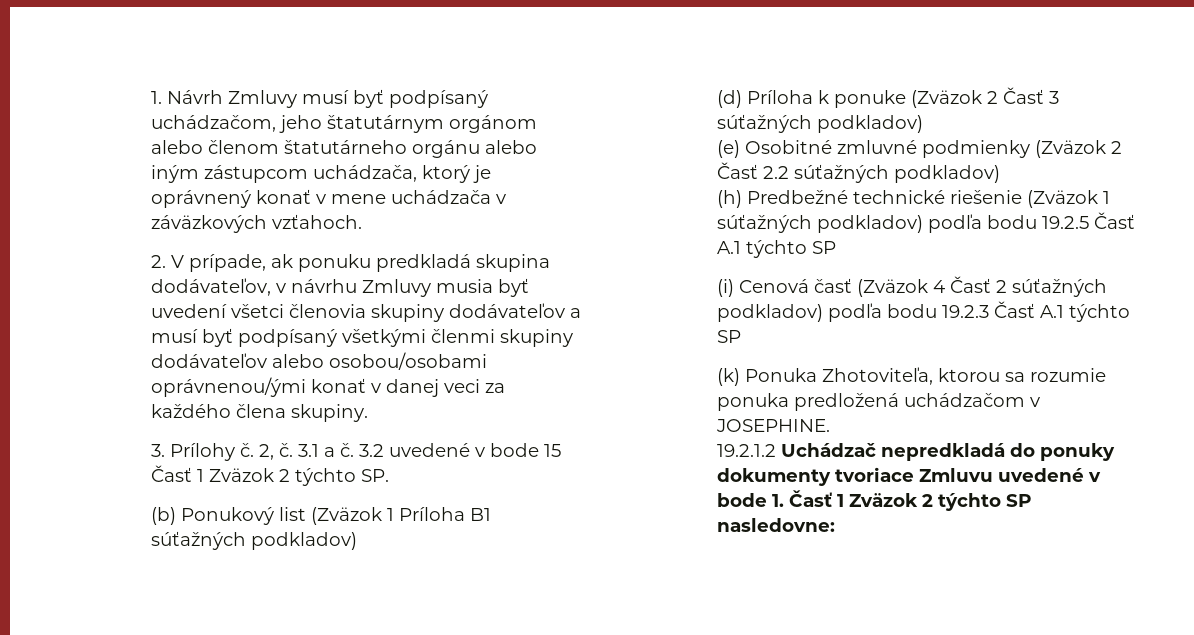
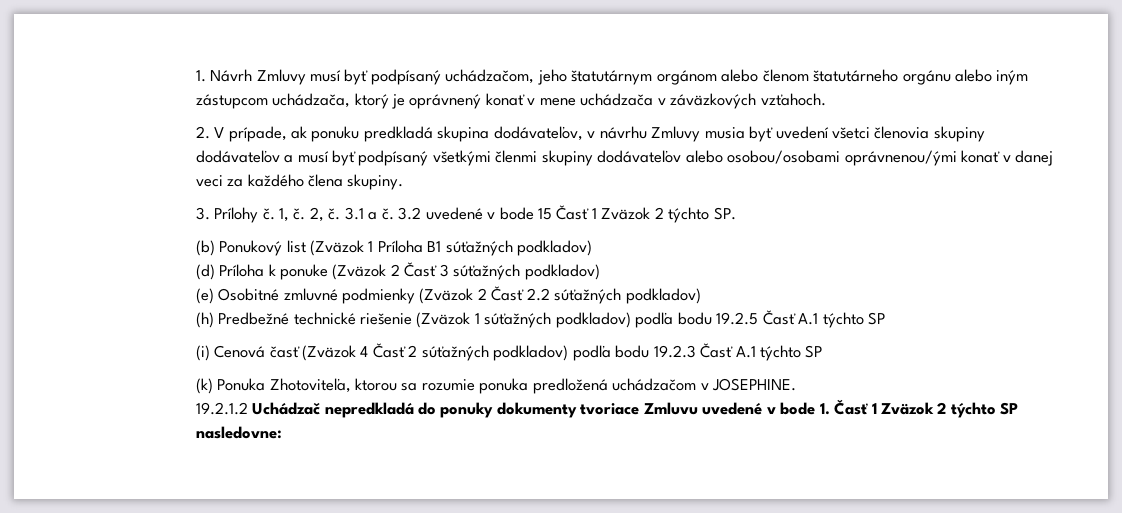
+ 1, č.

